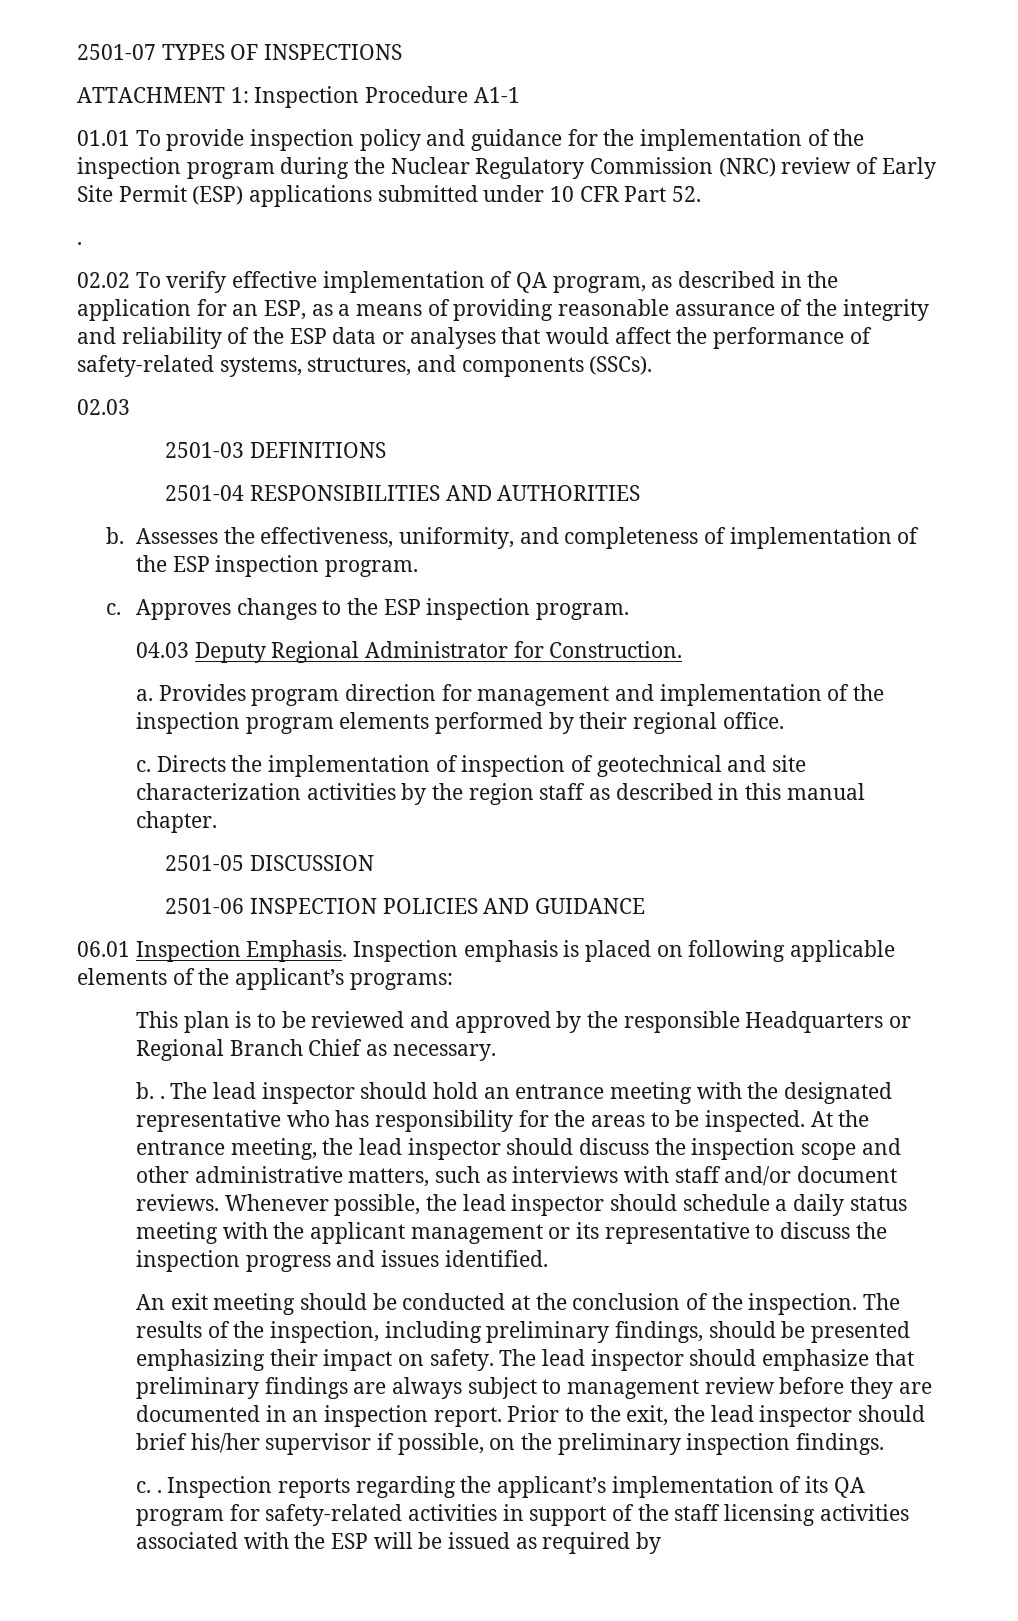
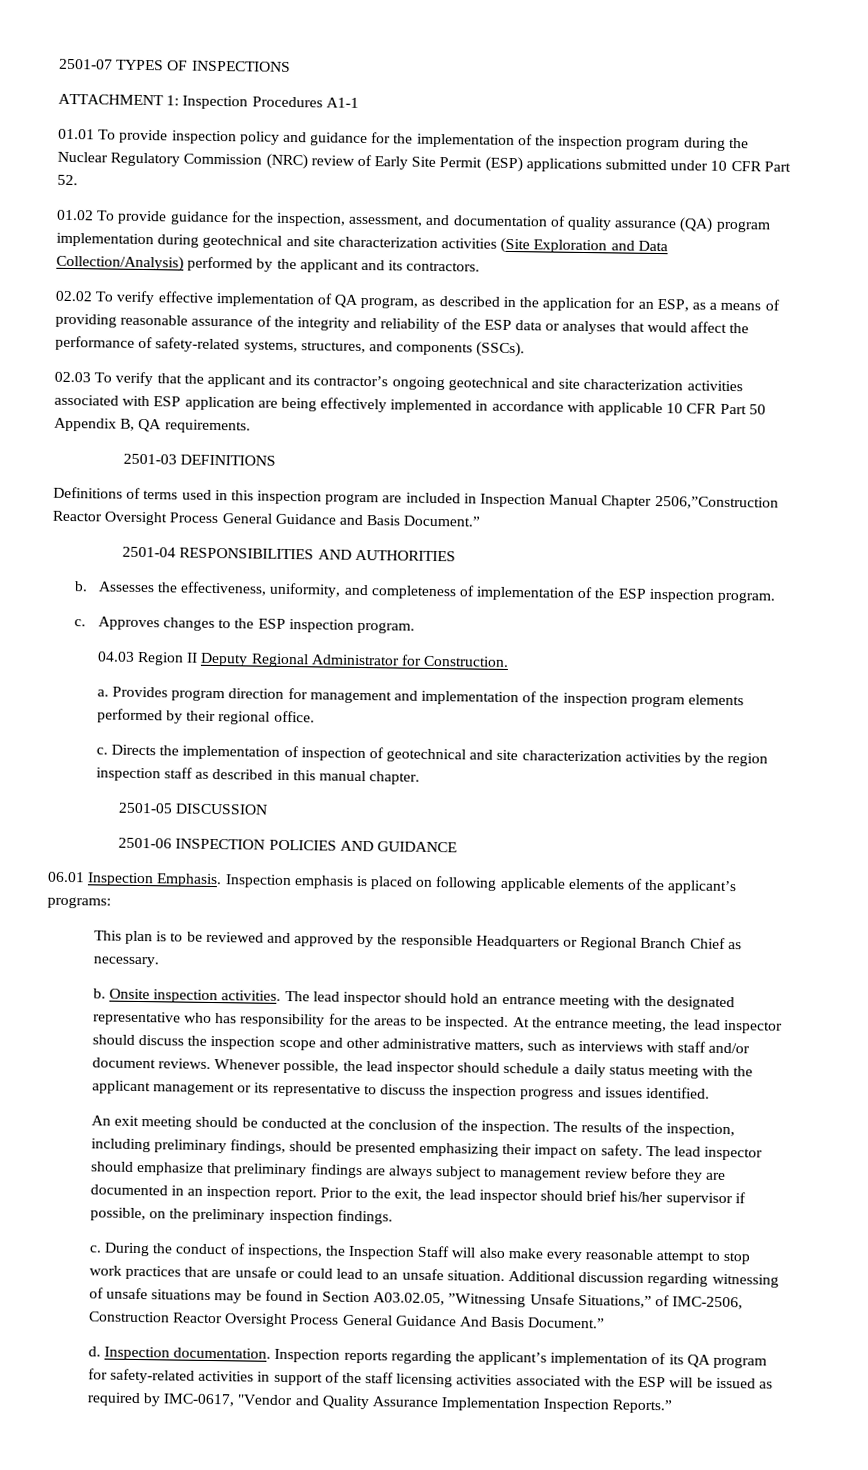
- ATTACHMENT 1: Inspection Procedure A1-1
+ ATTACHMENT 1: Inspection Procedures A1-1
  01.01 To provide inspection policy and guidance for the implementation of the inspection program during the Nuclear Regulatory Commission (NRC) review of Early Site Permit (ESP) applications submitted under 10 CFR Part 52.
- .
+ 01.02 To provide guidance for the inspection, assessment, and documentation of quality assurance (QA) program implementation during geotechnical and site characterization activities (Site Exploration and Data Collection/Analysis) performed by the applicant and its contractors.
- 02.03
+ 02.03 To verify that the applicant and its contractor’s ongoing geotechnical and site characterization activities associated with ESP application are being effectively implemented in accordance with applicable 10 CFR Part 50 Appendix B, QA requirements.
  2501-03 DEFINITIONS
+ Definitions of terms used in this inspection program are included in Inspection Manual Chapter 2506,”Construction Reactor Oversight Process General Guidance and Basis Document.”
- 04.03 Deputy Regional Administrator for Construction.
+ 04.03 Region II Deputy Regional Administrator for Construction.
- Directs the implementation of inspection of geotechnical and site characterization activities by the region staff as described in this manual chapter.
+ Directs the implementation of inspection of geotechnical and site characterization activities by the region inspection staff as described in this manual chapter.
- b. .
+ b. Onsite inspection activities.
- c. .
+ c. During the conduct of inspections, the Inspection Staff will also make every reasonable attempt to stop work practices that are unsafe or could lead to an unsafe situation. Additional discussion regarding witnessing of unsafe situations may be found in Section A03.02.05, ”Witnessing Unsafe Situations,” of IMC-2506, Construction Reactor Oversight Process General Guidance And Basis Document.”
+ d. Inspection documentation.
- Inspection reports regarding the applicant’s implementation of its QA program for safety-related activities in support of the staff licensing activities associated with the ESP will be issued as required by
+ Inspection reports regarding the applicant’s implementation of its QA program for safety-related activities in support of the staff licensing activities associated with the ESP will be issued as required by IMC-0617, "Vendor and Quality Assurance Implementation Inspection Reports.”

